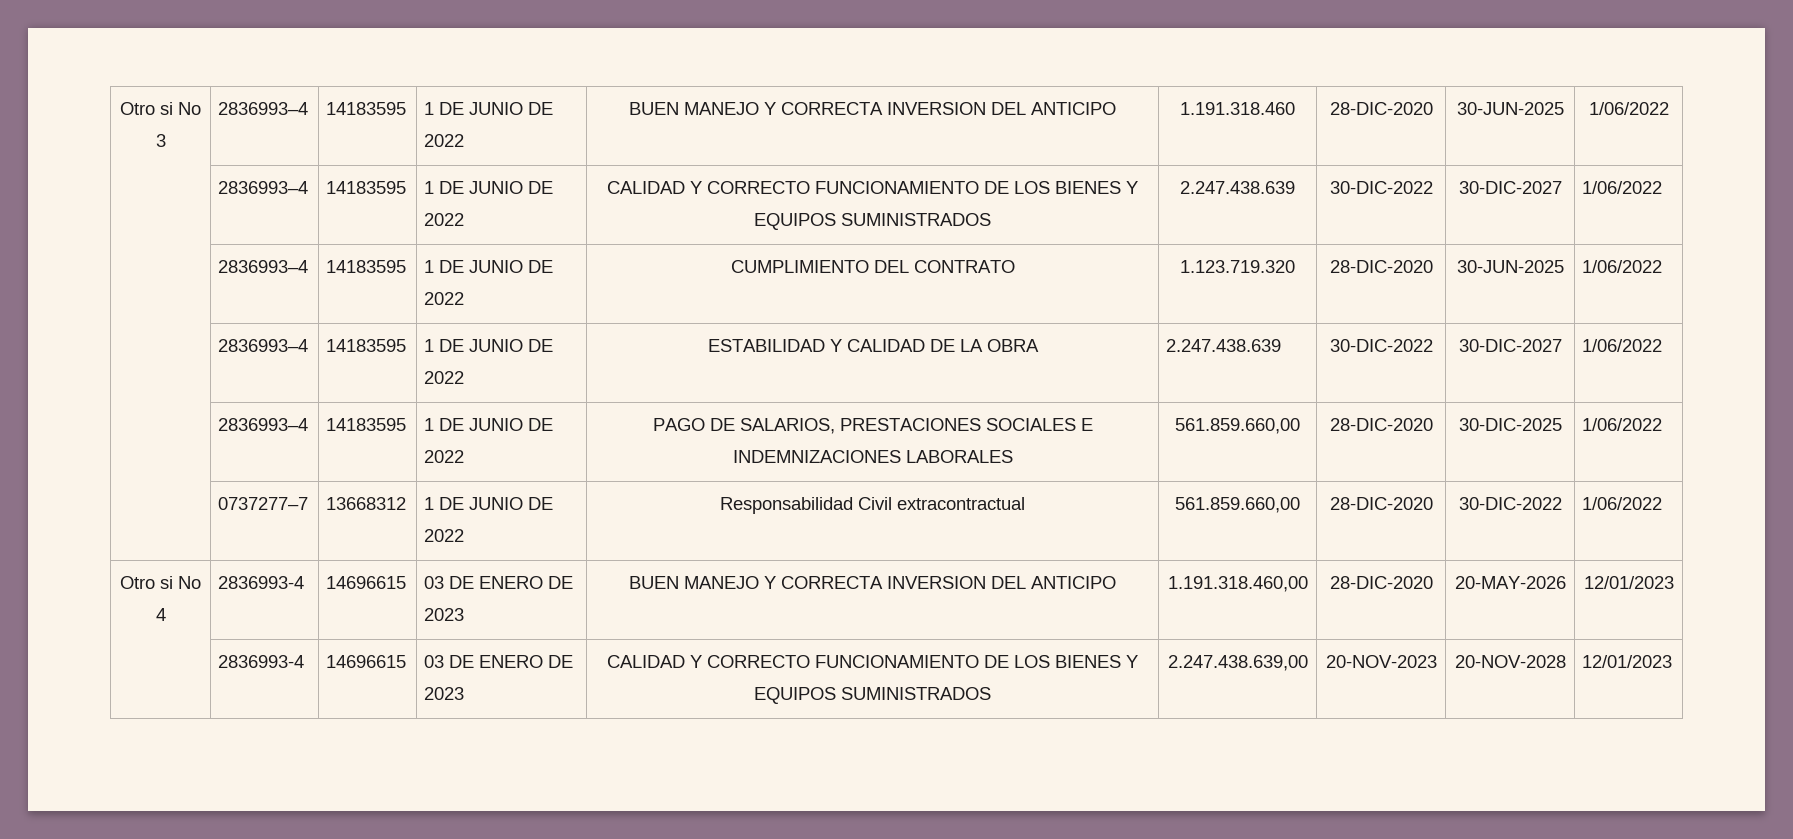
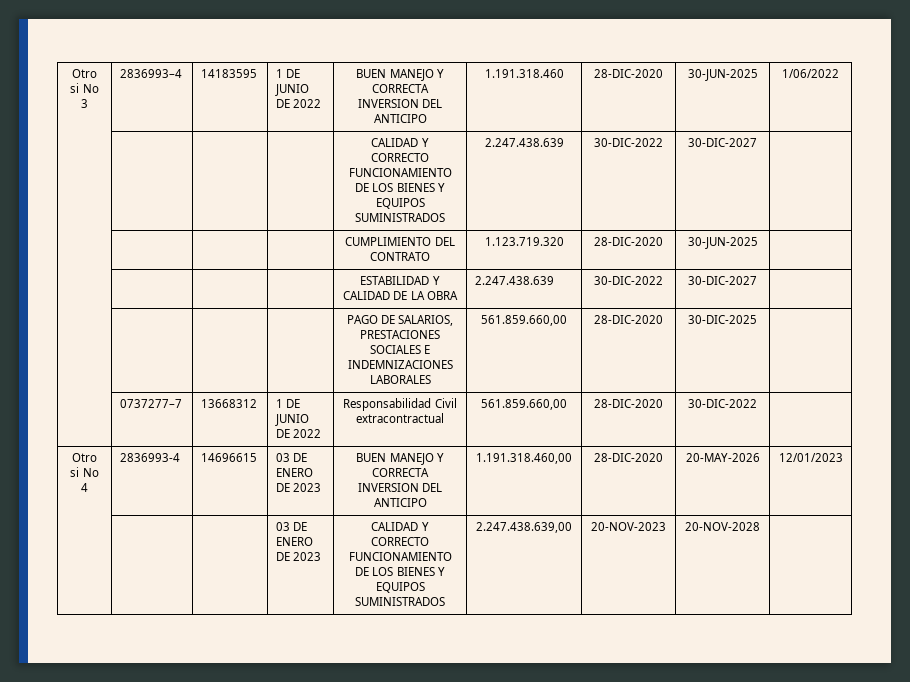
- | 2836993–4 | 14183595 | 1 DE JUNIO DE 2022 | CALIDAD Y CORRECTO FUNCIONAMIENTO DE LOS BIENES Y EQUIPOS SUMINISTRADOS | 2.247.438.639 | 30-DIC-2022 | 30-DIC-2027 | 1/06/2022
- | 2836993–4 | 14183595 | 1 DE JUNIO DE 2022 | CUMPLIMIENTO DEL CONTRATO | 1.123.719.320 | 28-DIC-2020 | 30-JUN-2025 | 1/06/2022
- | 2836993–4 | 14183595 | 1 DE JUNIO DE 2022 | ESTABILIDAD Y CALIDAD DE LA OBRA | 2.247.438.639 | 30-DIC-2022 | 30-DIC-2027 | 1/06/2022
- | 2836993–4 | 14183595 | 1 DE JUNIO DE 2022 | PAGO DE SALARIOS, PRESTACIONES SOCIALES E INDEMNIZACIONES LABORALES | 561.859.660,00 | 28-DIC-2020 | 30-DIC-2025 | 1/06/2022
+ | | | | CALIDAD Y CORRECTO FUNCIONAMIENTO DE LOS BIENES Y EQUIPOS SUMINISTRADOS | 2.247.438.639 | 30-DIC-2022 | 30-DIC-2027 |
+ | | | | CUMPLIMIENTO DEL CONTRATO | 1.123.719.320 | 28-DIC-2020 | 30-JUN-2025 |
+ | | | | ESTABILIDAD Y CALIDAD DE LA OBRA | 2.247.438.639 | 30-DIC-2022 | 30-DIC-2027 |
+ | | | | PAGO DE SALARIOS, PRESTACIONES SOCIALES E INDEMNIZACIONES LABORALES | 561.859.660,00 | 28-DIC-2020 | 30-DIC-2025 |
- | 0737277–7 | 13668312 | 1 DE JUNIO DE 2022 | Responsabilidad Civil extracontractual | 561.859.660,00 | 28-DIC-2020 | 30-DIC-2022 | 1/06/2022
+ | 0737277–7 | 13668312 | 1 DE JUNIO DE 2022 | Responsabilidad Civil extracontractual | 561.859.660,00 | 28-DIC-2020 | 30-DIC-2022 |
- | 2836993-4 | 14696615 | 03 DE ENERO DE 2023 | CALIDAD Y CORRECTO FUNCIONAMIENTO DE LOS BIENES Y EQUIPOS SUMINISTRADOS | 2.247.438.639,00 | 20-NOV-2023 | 20-NOV-2028 | 12/01/2023
+ | | | 03 DE ENERO DE 2023 | CALIDAD Y CORRECTO FUNCIONAMIENTO DE LOS BIENES Y EQUIPOS SUMINISTRADOS | 2.247.438.639,00 | 20-NOV-2023 | 20-NOV-2028 |

